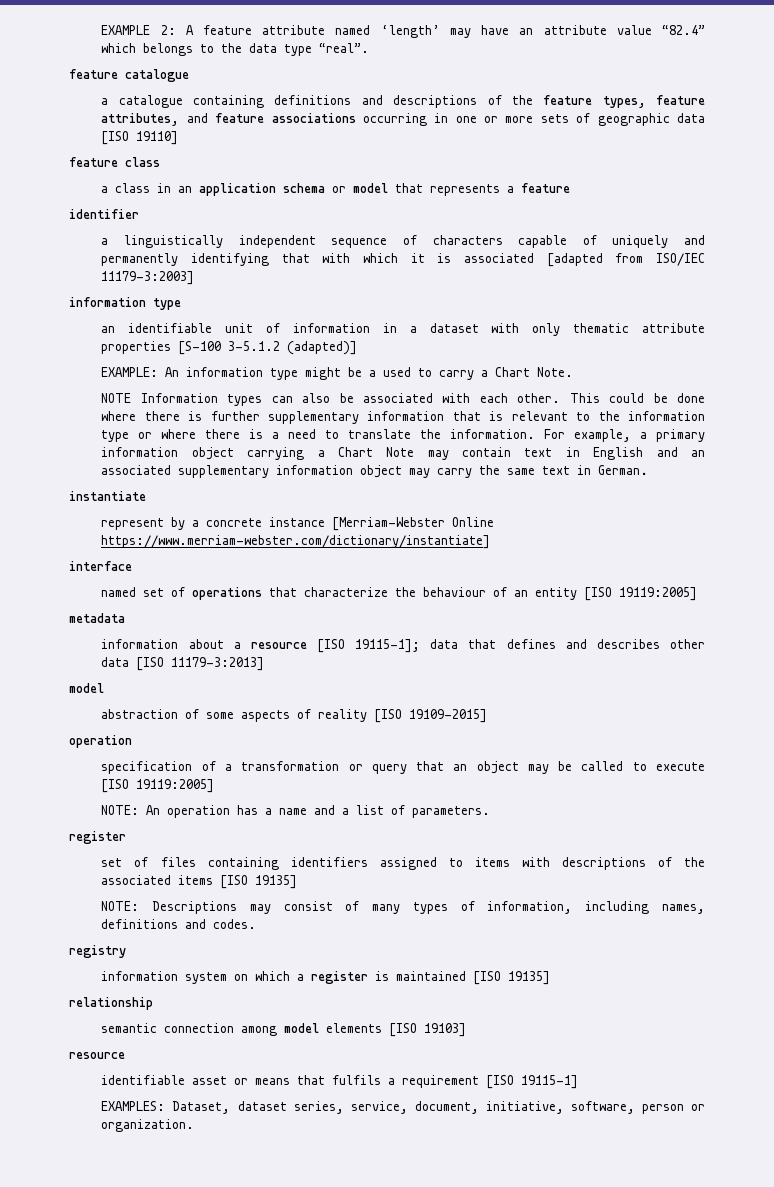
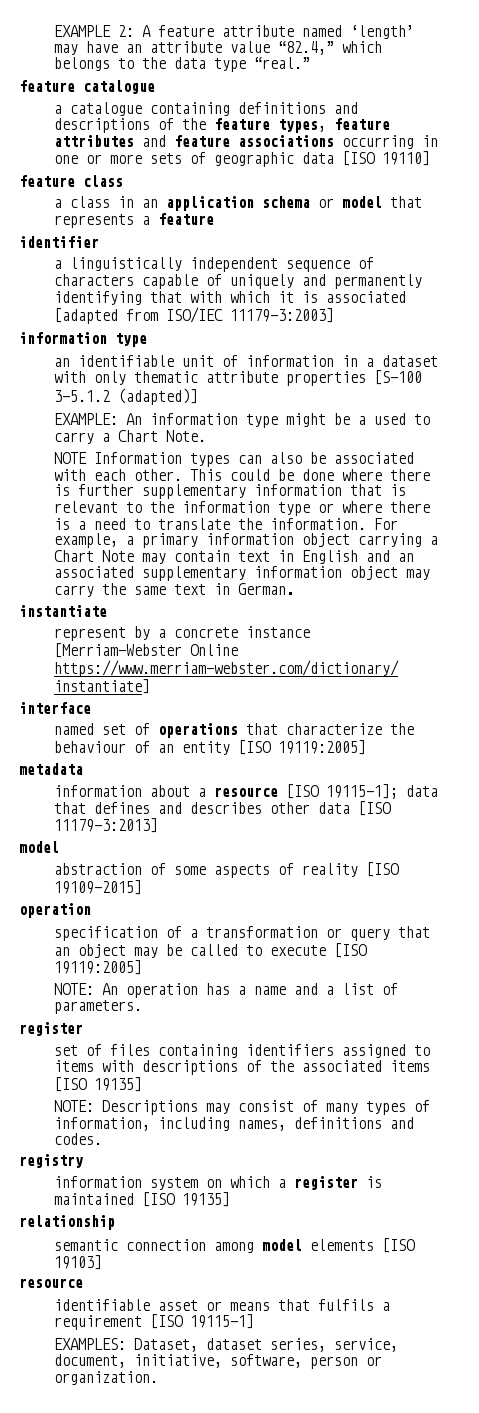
- EXAMPLE 2: A feature attribute named ‘length’ may have an attribute value “82.4” which belongs to the data type “real”.
+ EXAMPLE 2: A feature attribute named ‘length’ may have an attribute value “82.4,” which belongs to the data type “real.”
- a catalogue containing definitions and descriptions of the feature types, feature attributes, and feature associations occurring in one or more sets of geographic data [ISO 19110]
+ a catalogue containing definitions and descriptions of the feature types, feature attributes and feature associations occurring in one or more sets of geographic data [ISO 19110]

